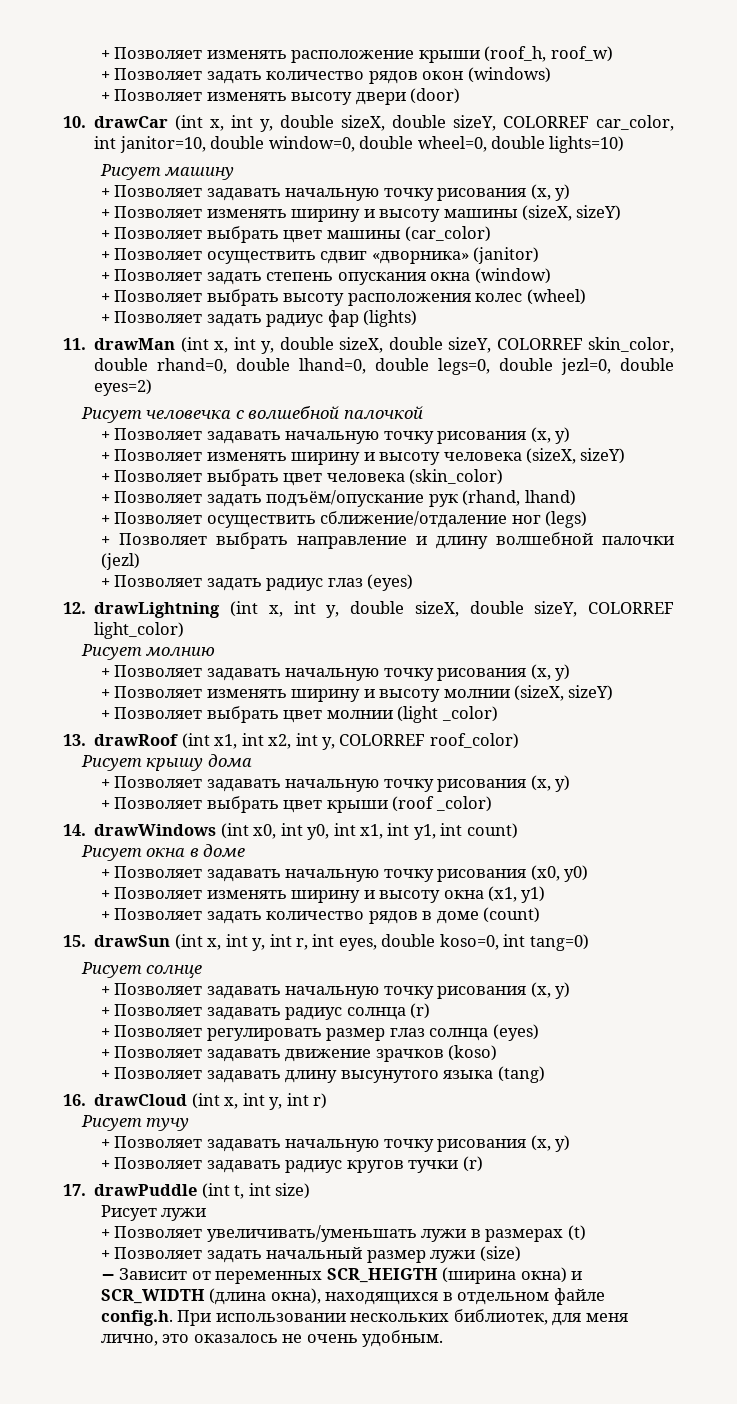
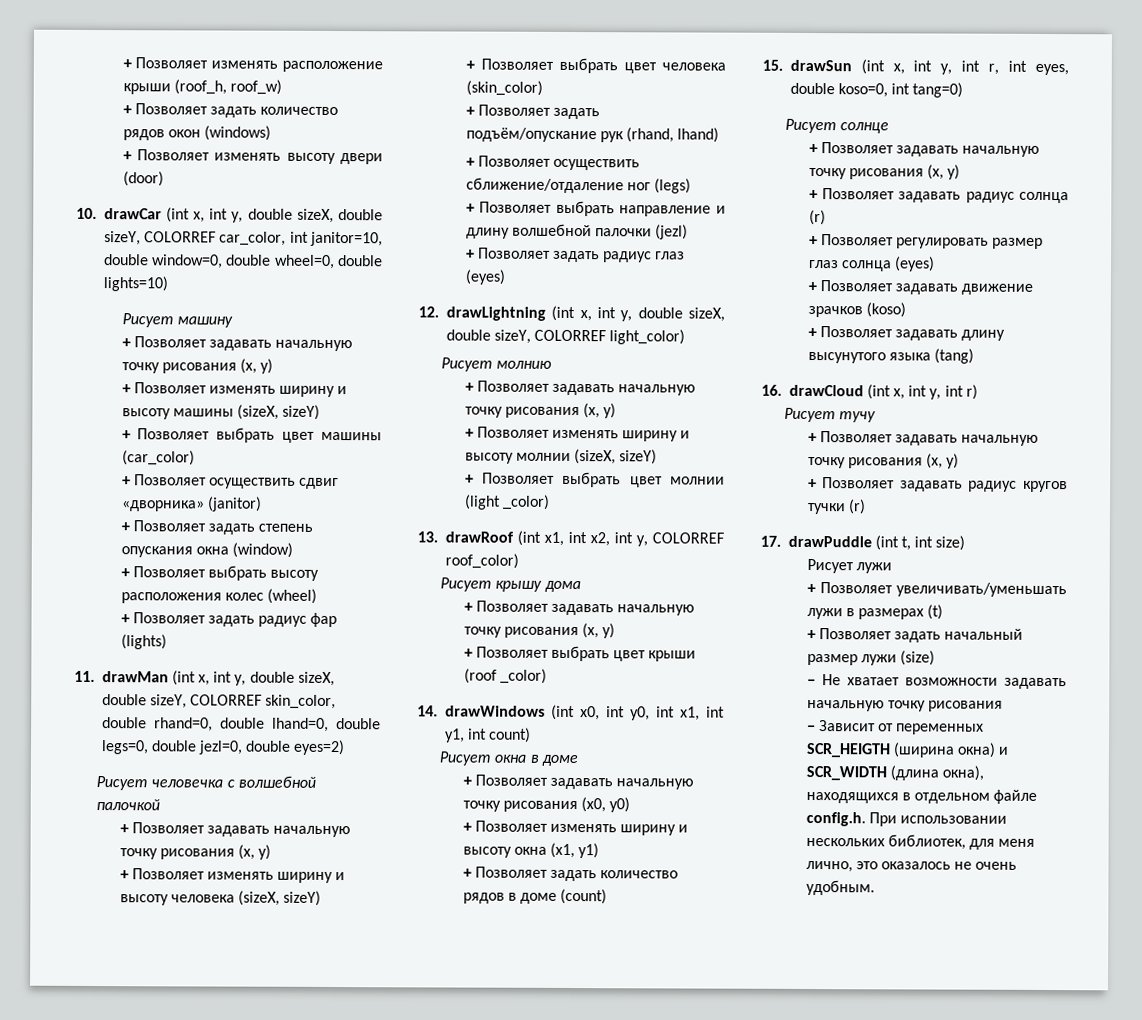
+ − Не хватает возможности задавать начальную точку рисования

